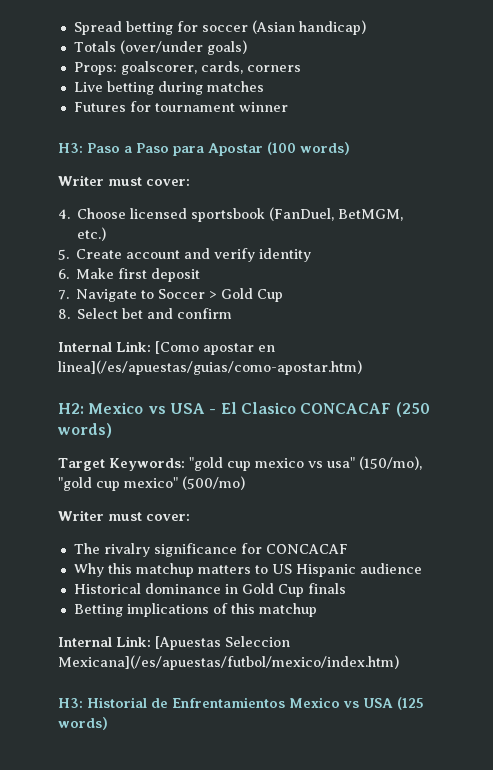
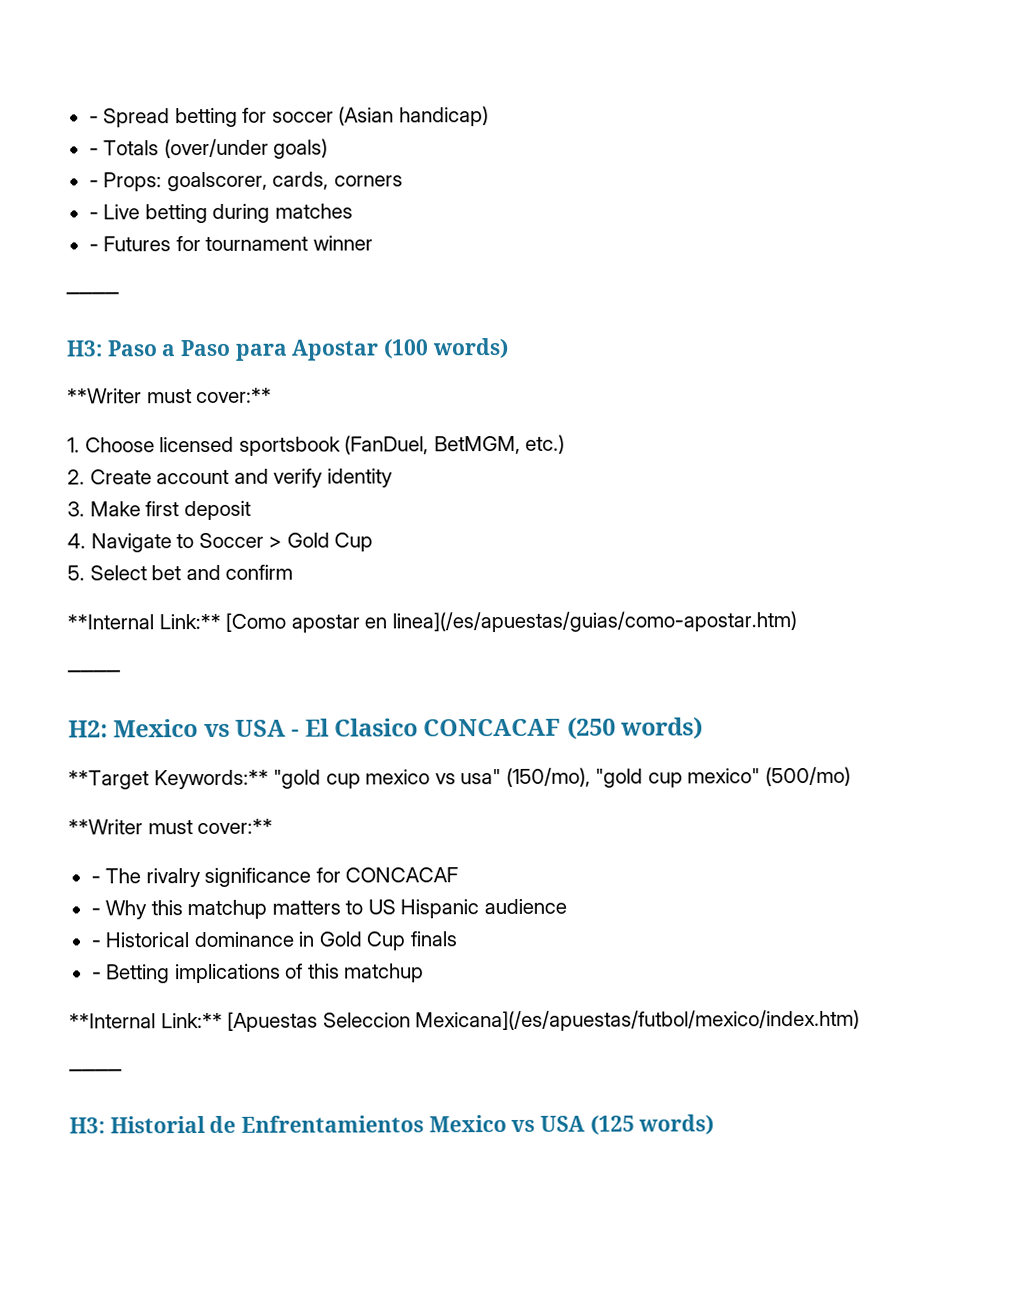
- Spread betting for soccer (Asian handicap)
+ - Spread betting for soccer (Asian handicap)
- Totals (over/under goals)
+ - Totals (over/under goals)
- Props: goalscorer, cards, corners
+ - Props: goalscorer, cards, corners
- Live betting during matches
+ - Live betting during matches
- Futures for tournament winner
+ - Futures for tournament winner
+ ────
  H3: Paso a Paso para Apostar (100 words)
- Writer must cover:
- 4. Choose licensed sportsbook (FanDuel, BetMGM, etc.)
+ **Writer must cover:**
+ 1. Choose licensed sportsbook (FanDuel, BetMGM, etc.)
- 5. Create account and verify identity
+ 2. Create account and verify identity
- 6. Make first deposit
+ 3. Make first deposit
- 7. Navigate to Soccer > Gold Cup
+ 4. Navigate to Soccer > Gold Cup
- 8. Select bet and confirm
+ 5. Select bet and confirm
- Internal Link: [Como apostar en linea](/es/apuestas/guias/como-apostar.htm)
+ **Internal Link:** [Como apostar en linea](/es/apuestas/guias/como-apostar.htm)
+ ────
- Target Keywords: "gold cup mexico vs usa" (150/mo), "gold cup mexico" (500/mo)
- Writer must cover:
- The rivalry significance for CONCACAF
+ **Target Keywords:** "gold cup mexico vs usa" (150/mo), "gold cup mexico" (500/mo)
+ **Writer must cover:**
+ - The rivalry significance for CONCACAF
- Why this matchup matters to US Hispanic audience
+ - Why this matchup matters to US Hispanic audience
- Historical dominance in Gold Cup finals
+ - Historical dominance in Gold Cup finals
- Betting implications of this matchup
+ - Betting implications of this matchup
- Internal Link: [Apuestas Seleccion Mexicana](/es/apuestas/futbol/mexico/index.htm)
+ **Internal Link:** [Apuestas Seleccion Mexicana](/es/apuestas/futbol/mexico/index.htm)
+ ────

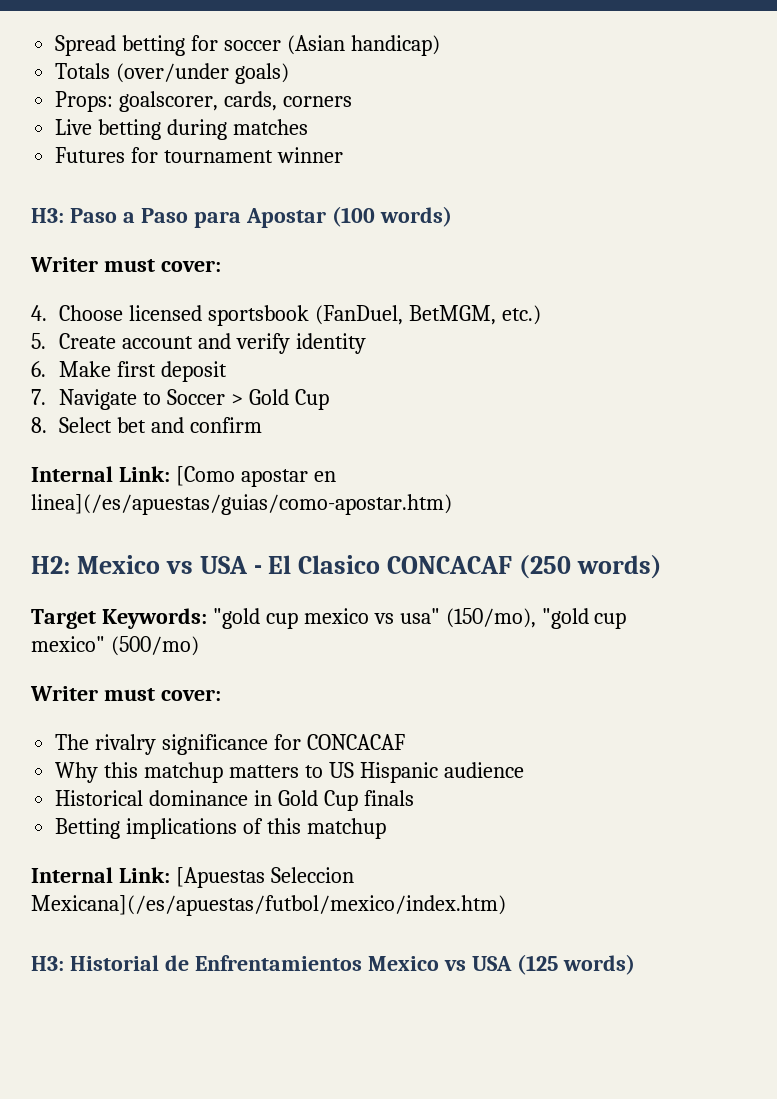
- - Spread betting for soccer (Asian handicap)
+ Spread betting for soccer (Asian handicap)
- - Totals (over/under goals)
+ Totals (over/under goals)
- - Props: goalscorer, cards, corners
+ Props: goalscorer, cards, corners
- - Live betting during matches
+ Live betting during matches
- - Futures for tournament winner
- ────
+ Futures for tournament winner
  H3: Paso a Paso para Apostar (100 words)
- **Writer must cover:**
- 1. Choose licensed sportsbook (FanDuel, BetMGM, etc.)
+ Writer must cover:
+ 4. Choose licensed sportsbook (FanDuel, BetMGM, etc.)
- 2. Create account and verify identity
+ 5. Create account and verify identity
- 3. Make first deposit
+ 6. Make first deposit
- 4. Navigate to Soccer > Gold Cup
+ 7. Navigate to Soccer > Gold Cup
- 5. Select bet and confirm
+ 8. Select bet and confirm
- **Internal Link:** [Como apostar en linea](/es/apuestas/guias/como-apostar.htm)
- ────
+ Internal Link: [Como apostar en linea](/es/apuestas/guias/como-apostar.htm)
- **Target Keywords:** "gold cup mexico vs usa" (150/mo), "gold cup mexico" (500/mo)
- **Writer must cover:**
- - The rivalry significance for CONCACAF
+ Target Keywords: "gold cup mexico vs usa" (150/mo), "gold cup mexico" (500/mo)
+ Writer must cover:
+ The rivalry significance for CONCACAF
- - Why this matchup matters to US Hispanic audience
+ Why this matchup matters to US Hispanic audience
- - Historical dominance in Gold Cup finals
+ Historical dominance in Gold Cup finals
- - Betting implications of this matchup
+ Betting implications of this matchup
- **Internal Link:** [Apuestas Seleccion Mexicana](/es/apuestas/futbol/mexico/index.htm)
- ────
+ Internal Link: [Apuestas Seleccion Mexicana](/es/apuestas/futbol/mexico/index.htm)

